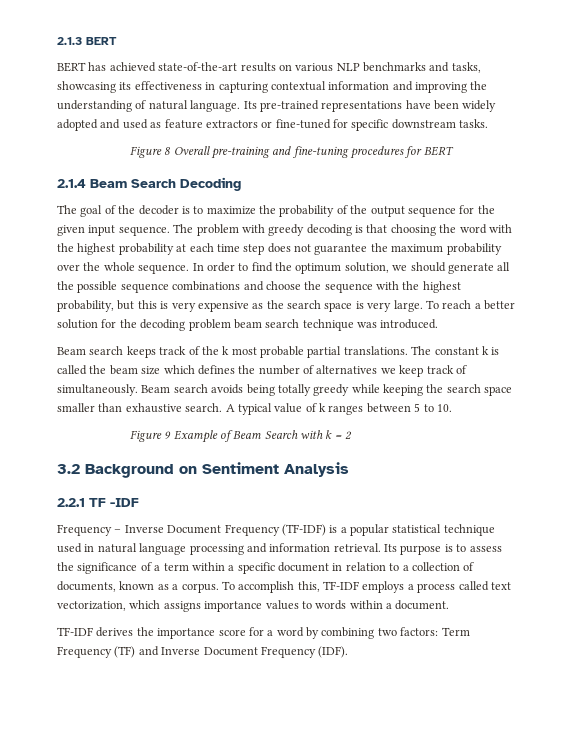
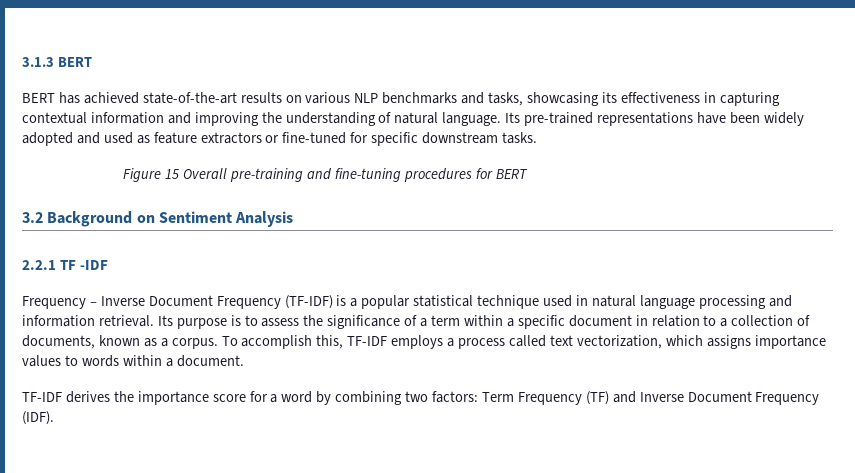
- 2.1.3 BERT
+ 3.1.3 BERT
- Figure 8 Overall pre-training and fine-tuning procedures for BERT
+ Figure 15 Overall pre-training and fine-tuning procedures for BERT
- 2.1.4 Beam Search Decoding
- The goal of the decoder is to maximize the probability of the output sequence for the given input sequence. The problem with greedy decoding is that choosing the word with the highest probability at each time step does not guarantee the maximum probability over the whole sequence. In order to find the optimum solution, we should generate all the possible sequence combinations and choose the sequence with the highest probability, but this is very expensive as the search space is very large. To reach a better solution for the decoding problem beam search technique was introduced.
- Beam search keeps track of the k most probable partial translations. The constant k is called the beam size which defines the number of alternatives we keep track of simultaneously. Beam search avoids being totally greedy while keeping the search space smaller than exhaustive search. A typical value of k ranges between 5 to 10.
- Figure 9 Example of Beam Search with k = 2

